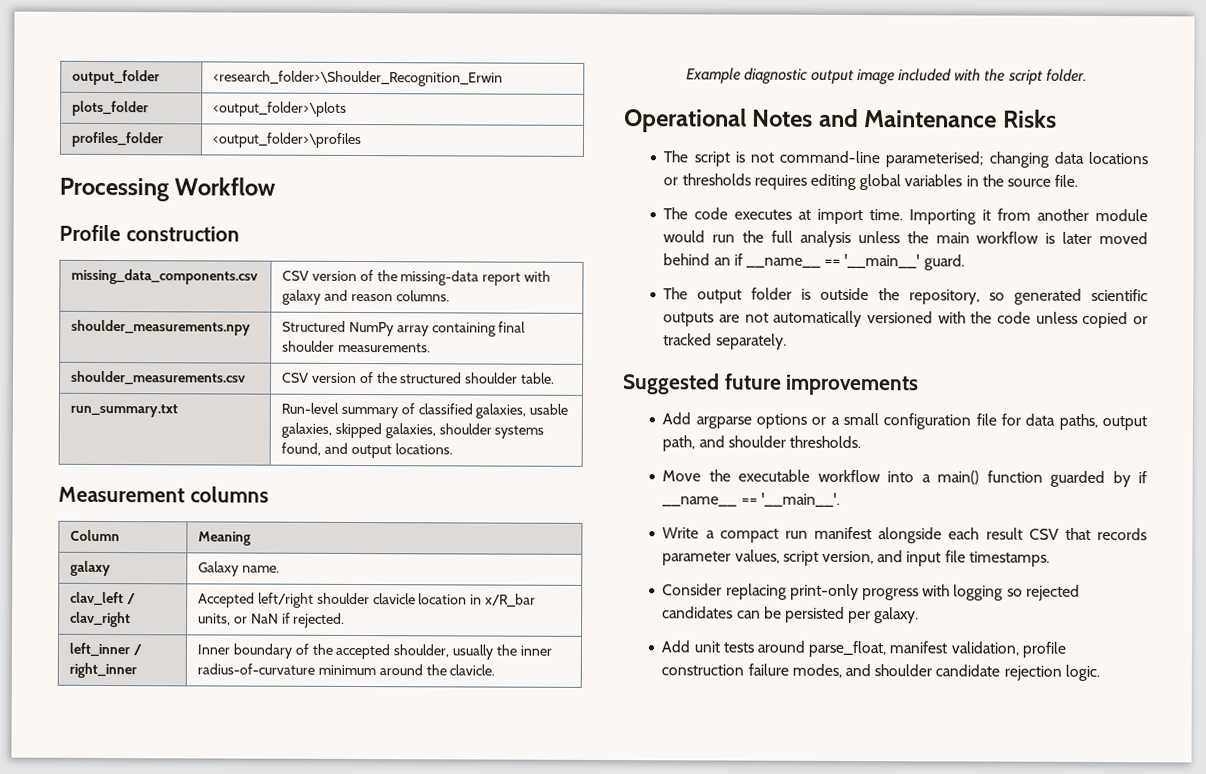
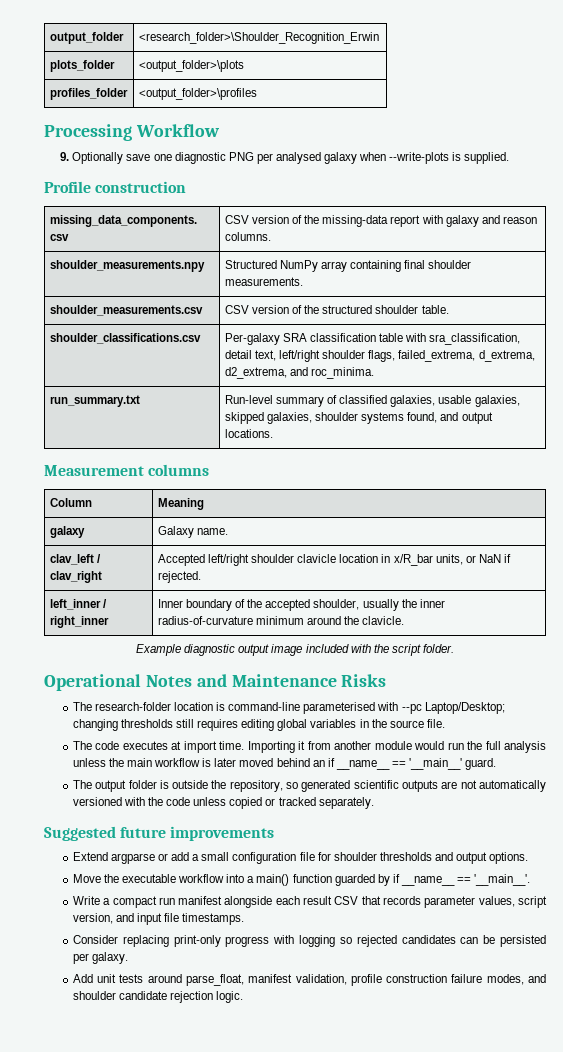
+ 9. Optionally save one diagnostic PNG per analysed galaxy when --write-plots is supplied.
+ shoulder_classifications.csv | Per-galaxy SRA classification table with sra_classification, detail text, left/right shoulder flags, failed_extrema, d_extrema, d2_extrema, and roc_minima.
- The script is not command-line parameterised; changing data locations or thresholds requires editing global variables in the source file.
+ The research-folder location is command-line parameterised with --pc Laptop/Desktop; changing thresholds still requires editing global variables in the source file.
- Add argparse options or a small configuration file for data paths, output path, and shoulder thresholds.
+ Extend argparse or add a small configuration file for shoulder thresholds and output options.

